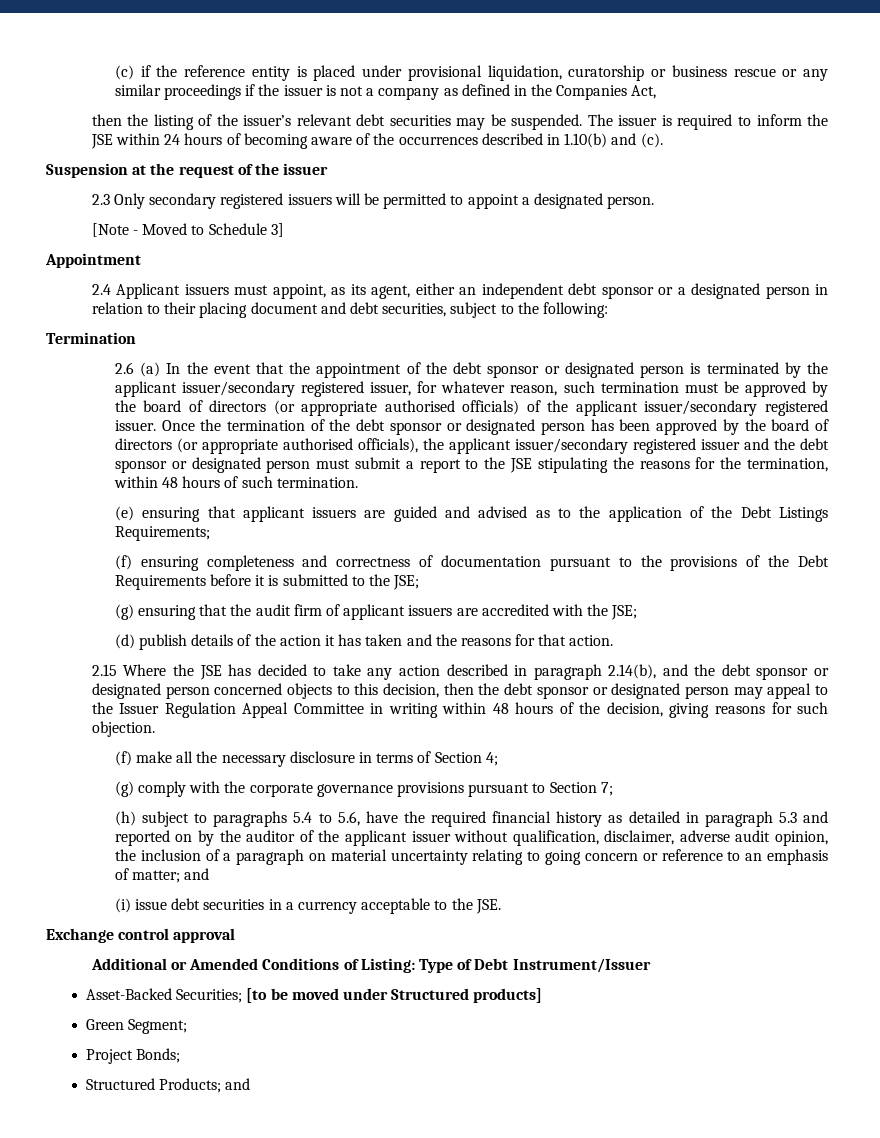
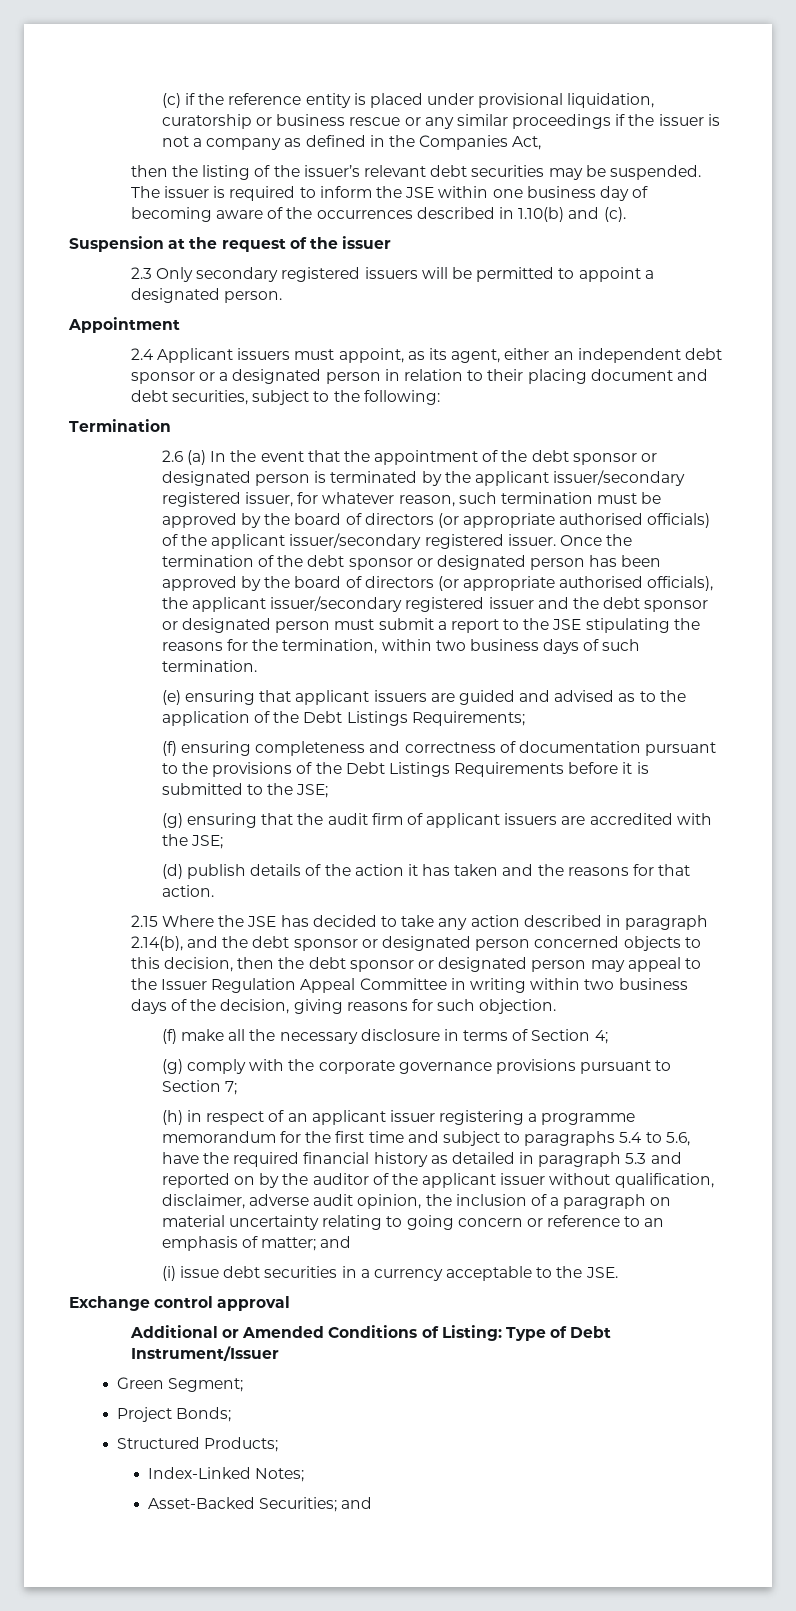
- The issuer is required to inform the JSE within 24 hours of becoming aware of the occurrences described in 1.10(b) and (c).
+ The issuer is required to inform the JSE within one business day of becoming aware of the occurrences described in 1.10(b) and (c).
- [Note - Moved to Schedule 3]
- Once the termination of the debt sponsor or designated person has been approved by the board of directors (or appropriate authorised officials), the applicant issuer/secondary registered issuer and the debt sponsor or designated person must submit a report to the JSE stipulating the reasons for the termination, within 48 hours of such termination.
+ Once the termination of the debt sponsor or designated person has been approved by the board of directors (or appropriate authorised officials), the applicant issuer/secondary registered issuer and the debt sponsor or designated person must submit a report to the JSE stipulating the reasons for the termination, within two business days of such termination.
- (f) ensuring completeness and correctness of documentation pursuant to the provisions of the Debt Requirements before it is submitted to the JSE;
+ (f) ensuring completeness and correctness of documentation pursuant to the provisions of the Debt Listings Requirements before it is submitted to the JSE;
- 2.15 Where the JSE has decided to take any action described in paragraph 2.14(b), and the debt sponsor or designated person concerned objects to this decision, then the debt sponsor or designated person may appeal to the Issuer Regulation Appeal Committee in writing within 48 hours of the decision, giving reasons for such objection.
+ 2.15 Where the JSE has decided to take any action described in paragraph 2.14(b), and the debt sponsor or designated person concerned objects to this decision, then the debt sponsor or designated person may appeal to the Issuer Regulation Appeal Committee in writing within two business days of the decision, giving reasons for such objection.
- (h) subject to paragraphs 5.4 to 5.6, have the required financial history as detailed in paragraph 5.3 and reported on by the auditor of the applicant issuer without qualification, disclaimer, adverse audit opinion, the inclusion of a paragraph on material uncertainty relating to going concern or reference to an emphasis of matter; and
+ (h) in respect of an applicant issuer registering a programme memorandum for the first time and subject to paragraphs 5.4 to 5.6, have the required financial history as detailed in paragraph 5.3 and reported on by the auditor of the applicant issuer without qualification, disclaimer, adverse audit opinion, the inclusion of a paragraph on material uncertainty relating to going concern or reference to an emphasis of matter; and
- Asset-Backed Securities; [to be moved under Structured products]
- Structured Products; and
+ Structured Products;
+ Index-Linked Notes;
+ Asset-Backed Securities; and

